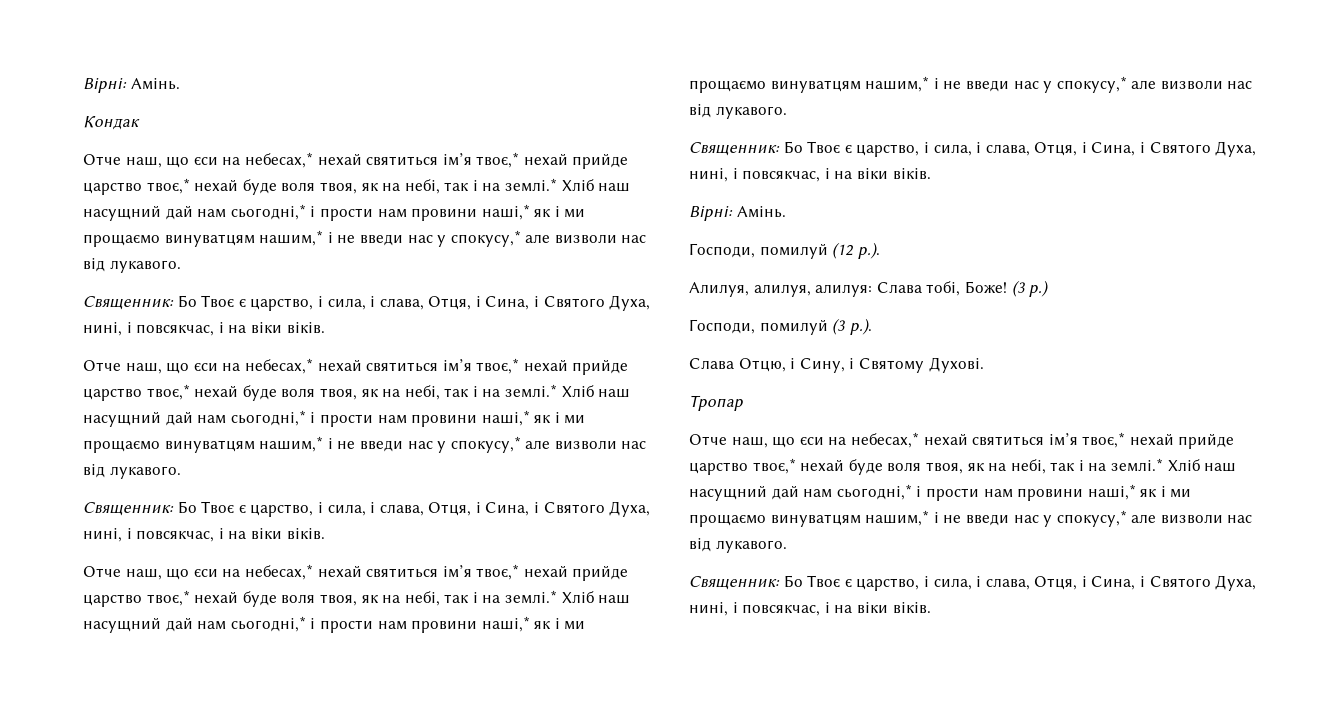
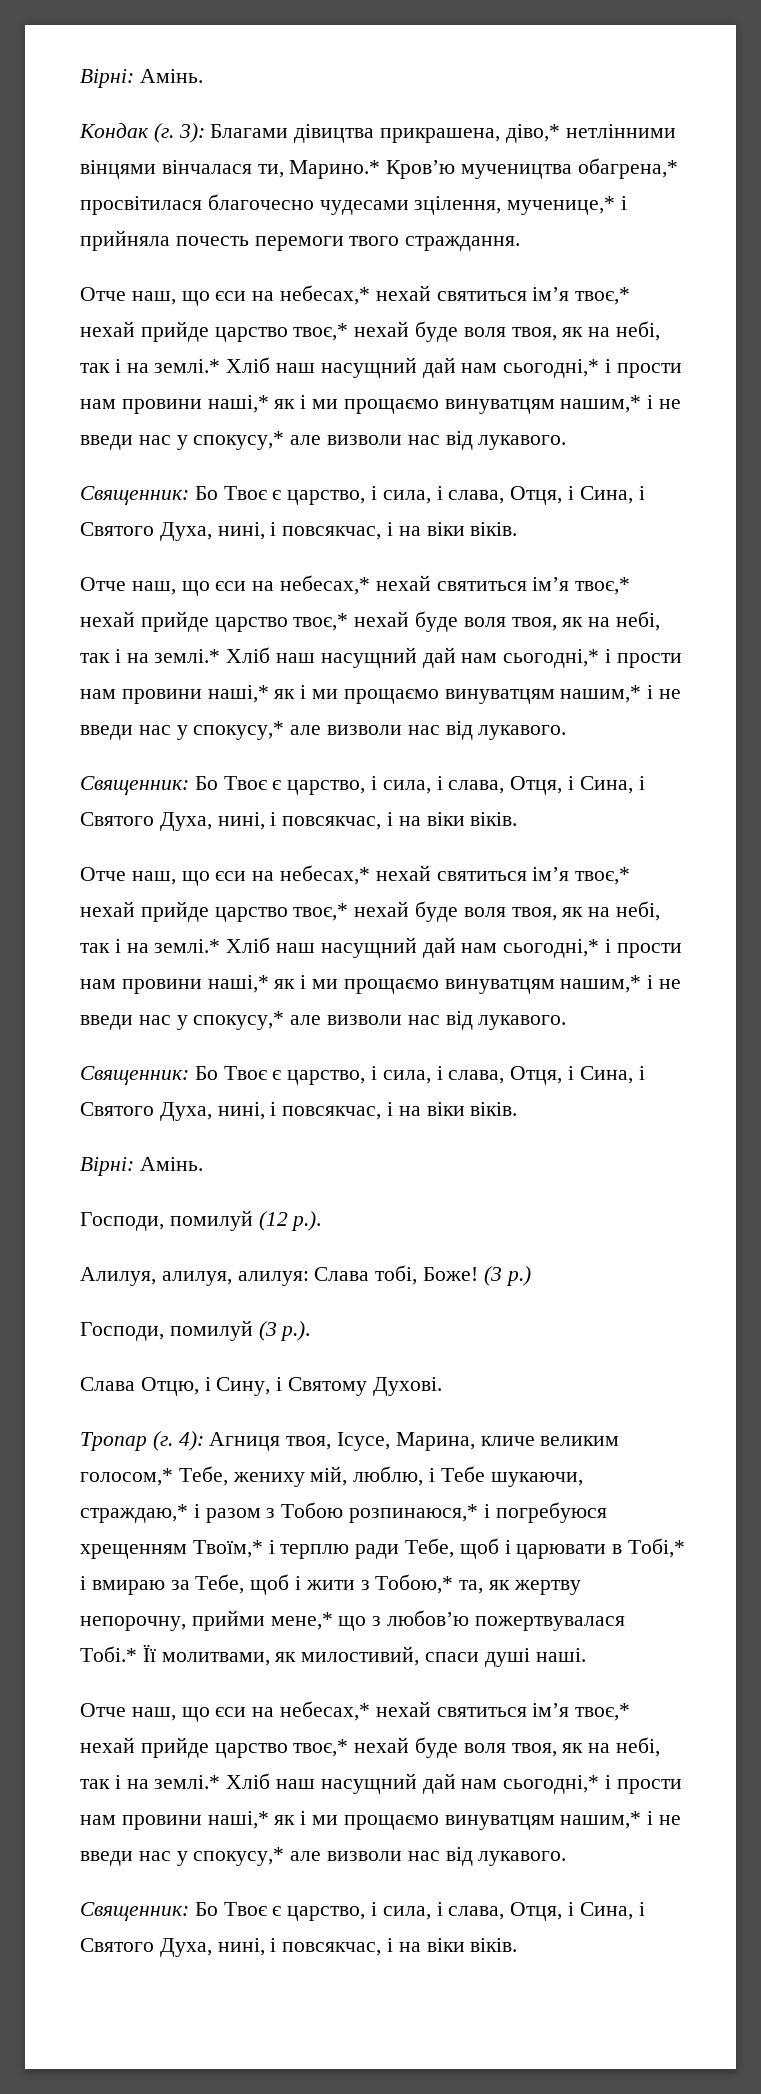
- Кондак
+ Кондак (г. 3): Благами дівицтва прикрашена, діво,* нетлінними вінцями вінчалася ти, Марино.* Кров’ю мучеництва обагрена,* просвітилася благочесно чудесами зцілення, мученице,* і прийняла почесть перемоги твого страждання.
- Тропар
+ Тропар (г. 4): Агниця твоя, Ісусе, Марина, кличе великим голосом,* Тебе, жениху мій, люблю, і Тебе шукаючи, страждаю,* і разом з Тобою розпинаюся,* і погребуюся хрещенням Твоїм,* і терплю ради Тебе, щоб і царювати в Тобі,* і вмираю за Тебе, щоб і жити з Тобою,* та, як жертву непорочну, прийми мене,* що з любов’ю пожертвувалася Тобі.* Її молитвами, як милостивий, спаси душі наші.

